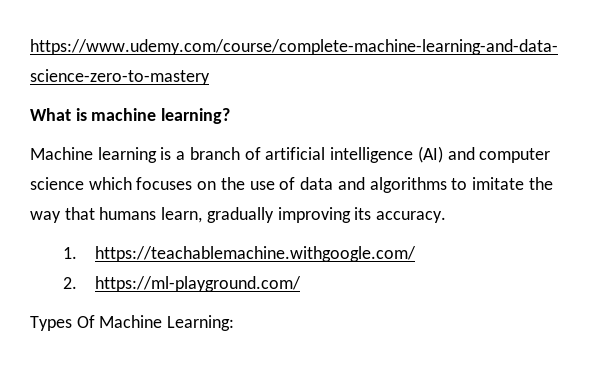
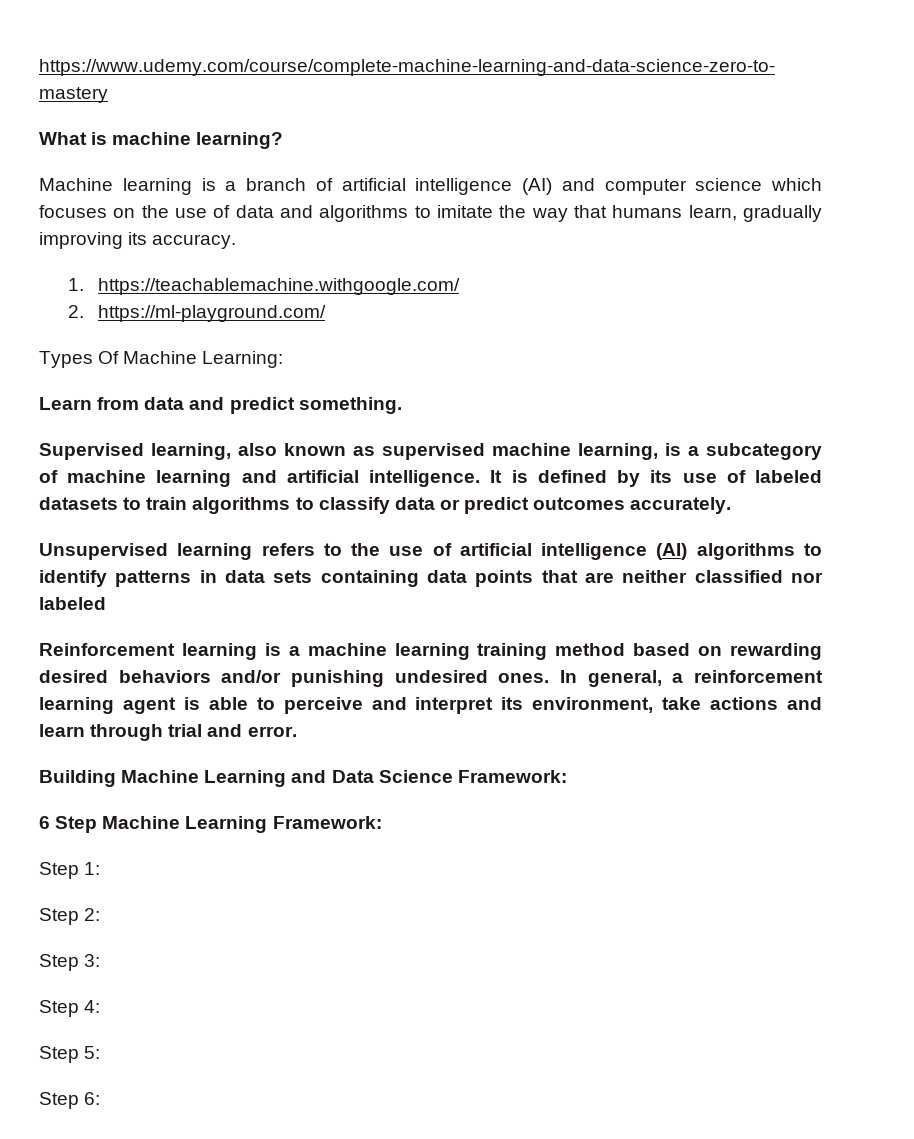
+ Learn from data and predict something.
+ Supervised learning, also known as supervised machine learning, is a subcategory of machine learning and artificial intelligence. It is defined by its use of labeled datasets to train algorithms to classify data or predict outcomes accurately.
+ Unsupervised learning refers to the use of artificial intelligence (AI) algorithms to identify patterns in data sets containing data points that are neither classified nor labeled
+ Reinforcement learning is a machine learning training method based on rewarding desired behaviors and/or punishing undesired ones. In general, a reinforcement learning agent is able to perceive and interpret its environment, take actions and learn through trial and error.
+ Building Machine Learning and Data Science Framework:
+ 6 Step Machine Learning Framework:
+ Step 1:
+ Step 2:
+ Step 3:
+ Step 4:
+ Step 5:
+ Step 6:

